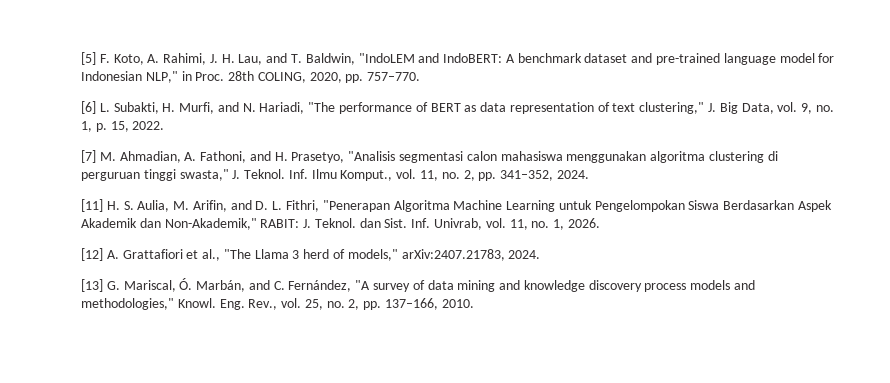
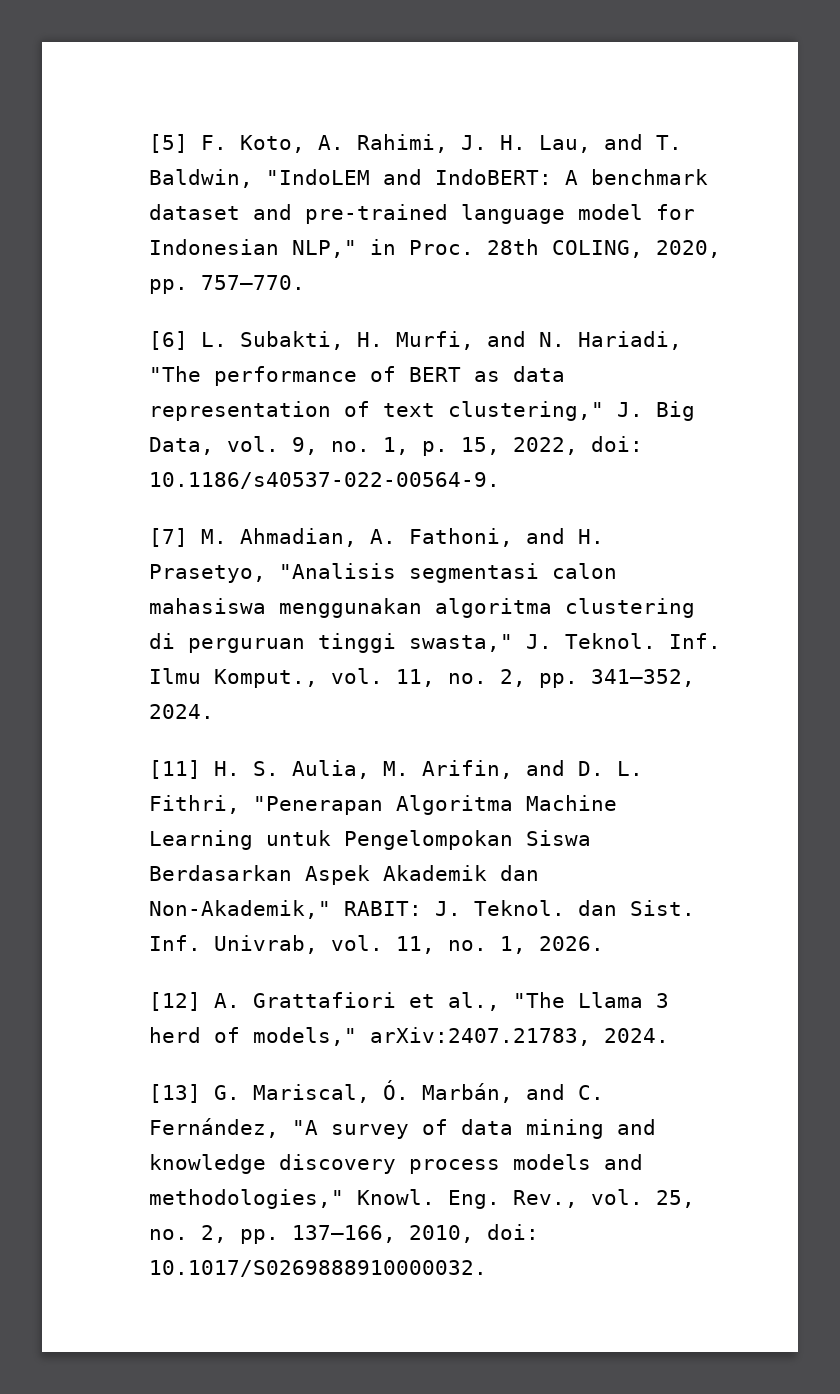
- [6] L. Subakti, H. Murfi, and N. Hariadi, "The performance of BERT as data representation of text clustering," J. Big Data, vol. 9, no. 1, p. 15, 2022.
+ [6] L. Subakti, H. Murfi, and N. Hariadi, "The performance of BERT as data representation of text clustering," J. Big Data, vol. 9, no. 1, p. 15, 2022, doi: 10.1186/s40537-022-00564-9.
- Eng. Rev., vol. 25, no. 2, pp. 137–166, 2010.
+ Eng. Rev., vol. 25, no. 2, pp. 137–166, 2010, doi: 10.1017/S0269888910000032.

